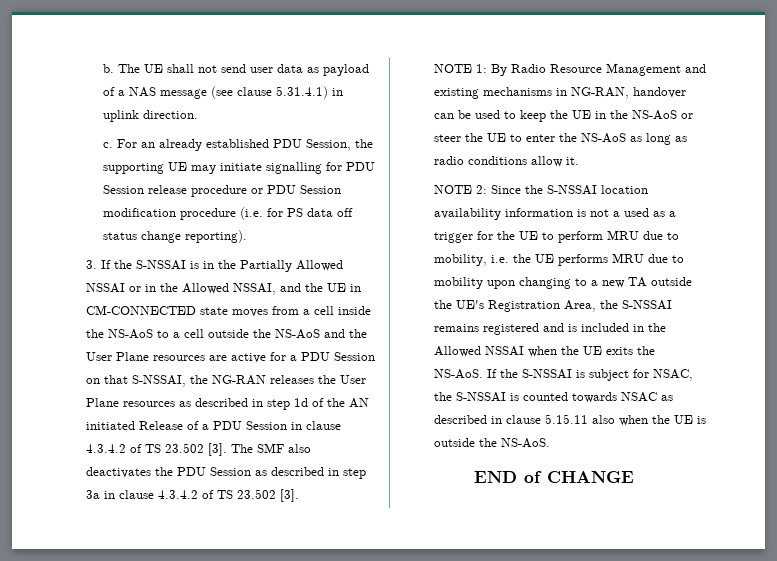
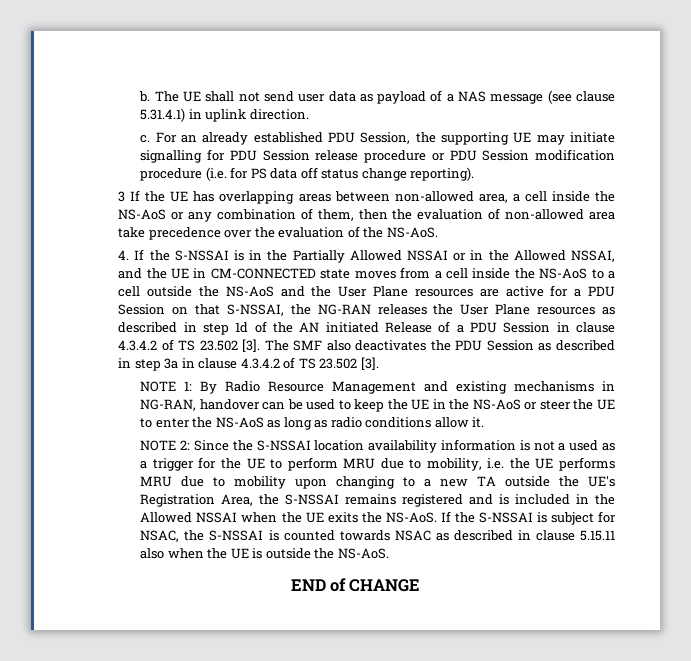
- 3. If the S-NSSAI is in the Partially Allowed NSSAI or in the Allowed NSSAI, and the UE in CM-CONNECTED state moves from a cell inside the NS-AoS to a cell outside the NS-AoS and the User Plane resources are active for a PDU Session on that S-NSSAI, the NG-RAN releases the User Plane resources as described in step 1d of the AN initiated Release of a PDU Session in clause 4.3.4.2 of TS 23.502 [3].
+ 3 If the UE has overlapping areas between non-allowed area, a cell inside the NS-AoS or any combination of them, then the evaluation of non-allowed area take precedence over the evaluation of the NS-AoS.
+ 4. If the S-NSSAI is in the Partially Allowed NSSAI or in the Allowed NSSAI, and the UE in CM-CONNECTED state moves from a cell inside the NS-AoS to a cell outside the NS-AoS and the User Plane resources are active for a PDU Session on that S-NSSAI, the NG-RAN releases the User Plane resources as described in step 1d of the AN initiated Release of a PDU Session in clause 4.3.4.2 of TS 23.502 [3].

